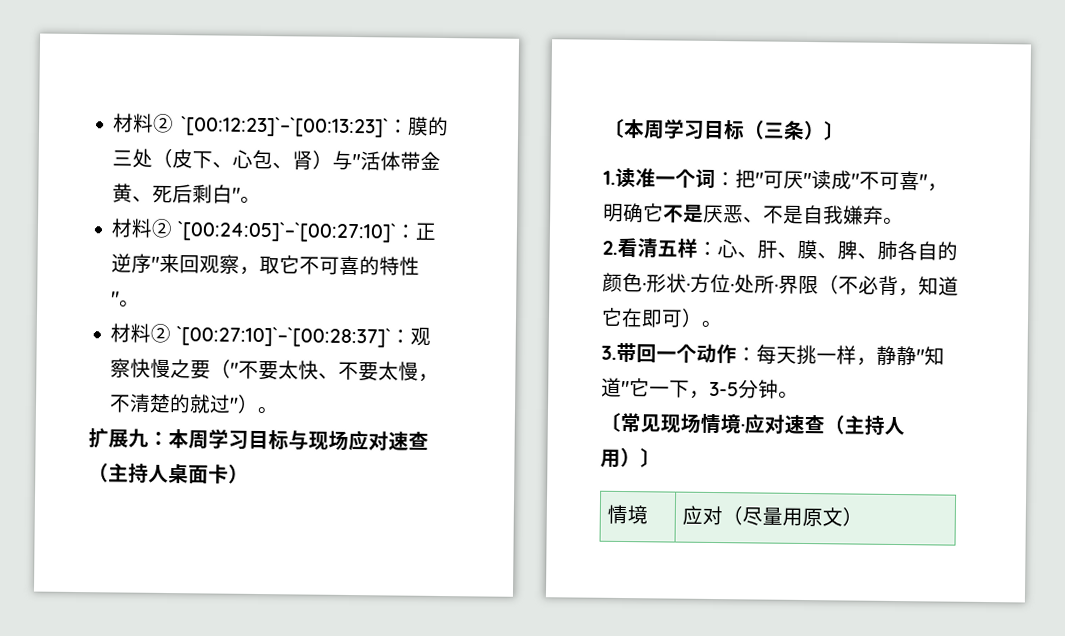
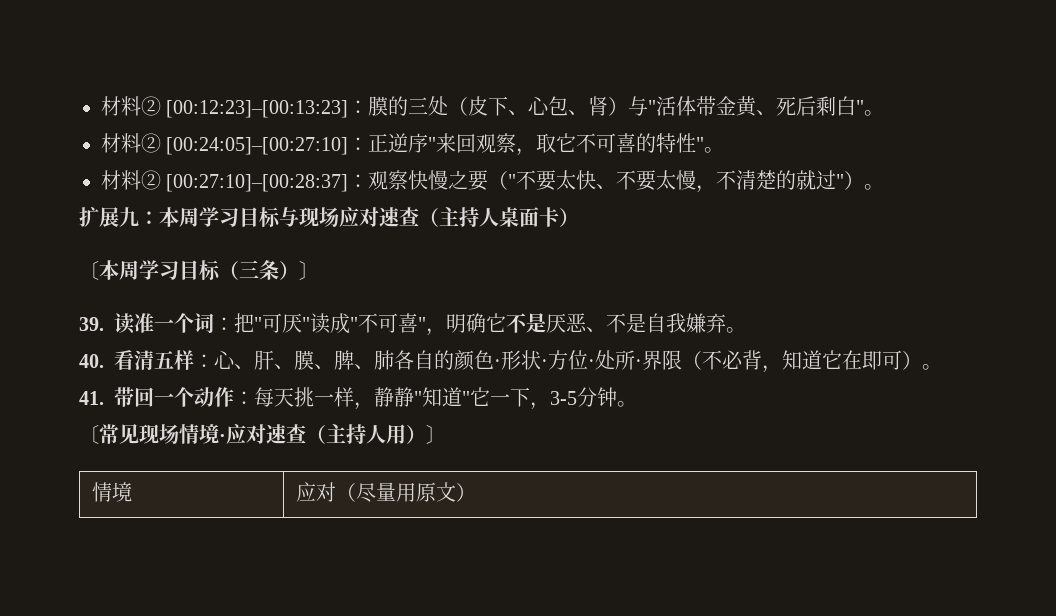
- 材料② `[00:12:23]`–`[00:13:23]`：膜的三处（皮下、心包、肾）与"活体带金黄、死后剩白"。
+ 材料② [00:12:23]–[00:13:23]：膜的三处（皮下、心包、肾）与"活体带金黄、死后剩白"。
- 材料② `[00:24:05]`–`[00:27:10]`：正逆序"来回观察，取它不可喜的特性"。
+ 材料② [00:24:05]–[00:27:10]：正逆序"来回观察，取它不可喜的特性"。
- 材料② `[00:27:10]`–`[00:28:37]`：观察快慢之要（"不要太快、不要太慢，不清楚的就过"）。
+ 材料② [00:27:10]–[00:28:37]：观察快慢之要（"不要太快、不要太慢，不清楚的就过"）。
- 1.读准一个词：把"可厌"读成"不可喜"，明确它不是厌恶、不是自我嫌弃。
+ 39.读准一个词：把"可厌"读成"不可喜"，明确它不是厌恶、不是自我嫌弃。
- 2.看清五样：心、肝、膜、脾、肺各自的颜色·形状·方位·处所·界限（不必背，知道它在即可）。
+ 40.看清五样：心、肝、膜、脾、肺各自的颜色·形状·方位·处所·界限（不必背，知道它在即可）。
- 3.带回一个动作：每天挑一样，静静"知道"它一下，3-5分钟。
+ 41.带回一个动作：每天挑一样，静静"知道"它一下，3-5分钟。

